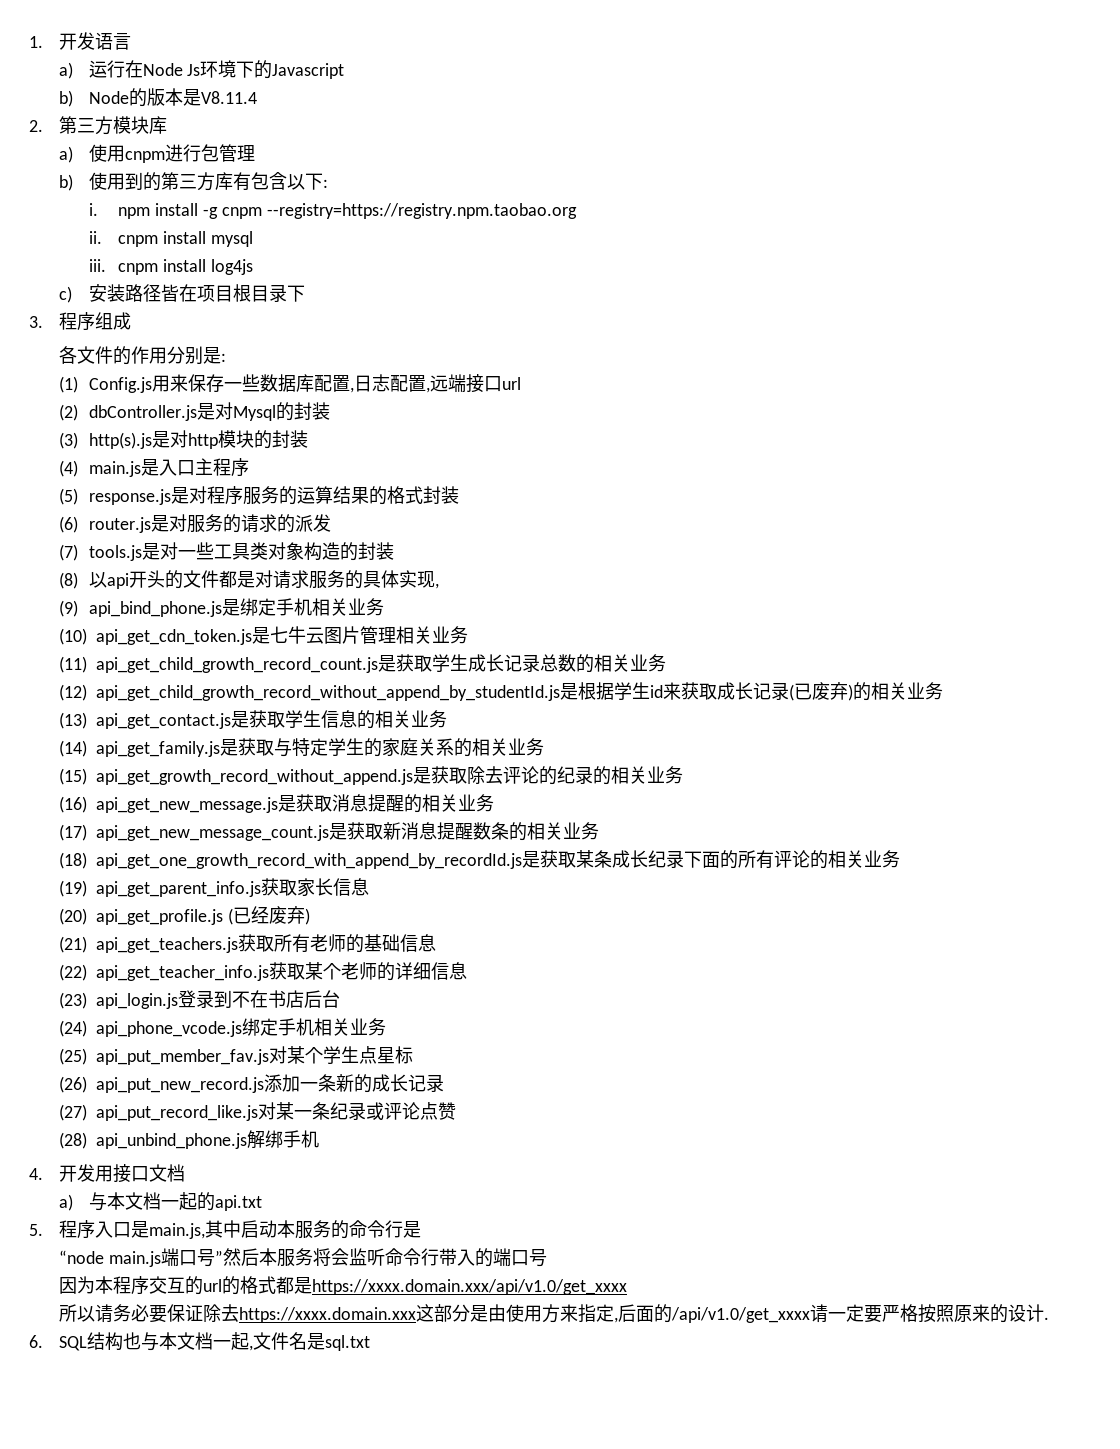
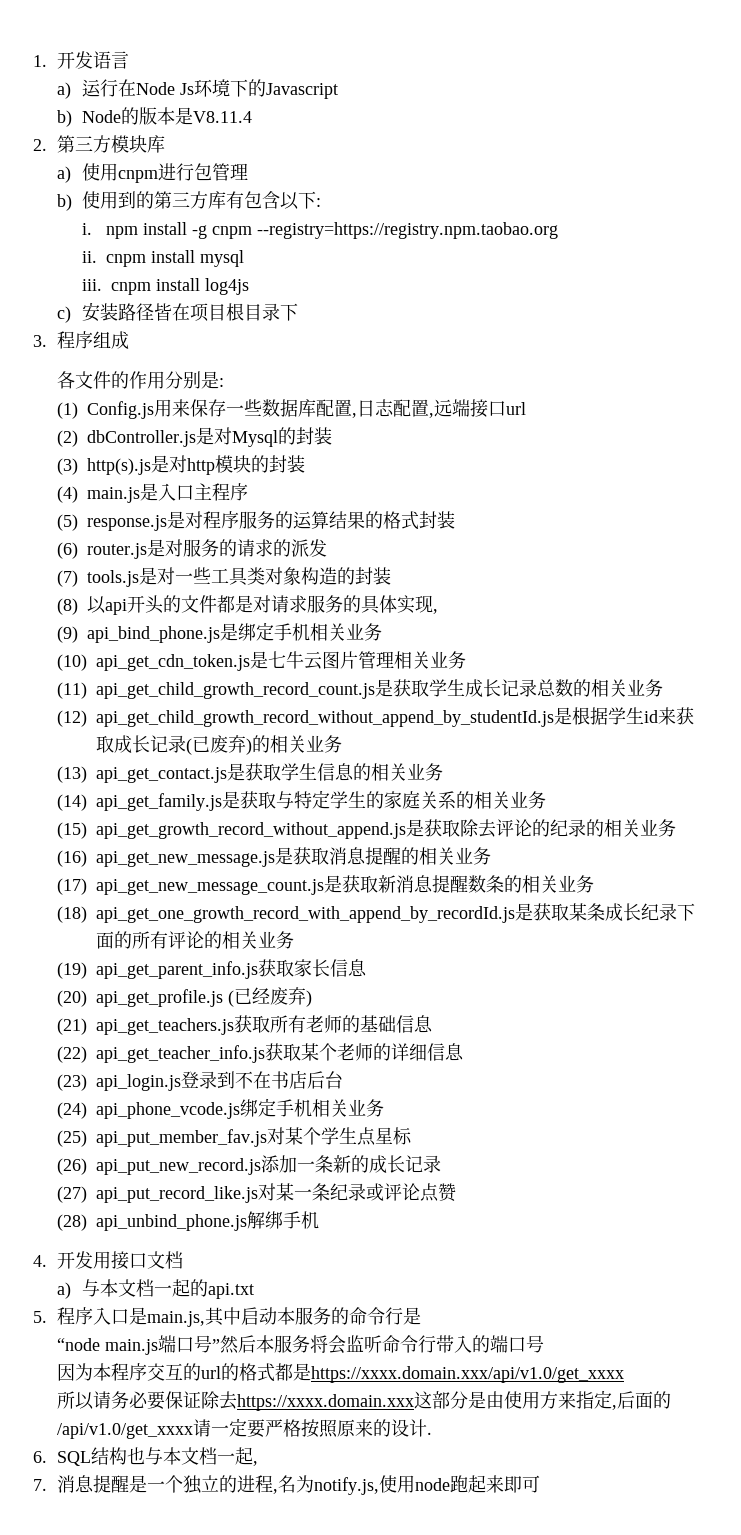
- 6. SQL结构也与本文档一起,文件名是sql.txt
+ 6. SQL结构也与本文档一起,
+ 7.消息提醒是一个独立的进程,名为notify.js,使用node跑起来即可

